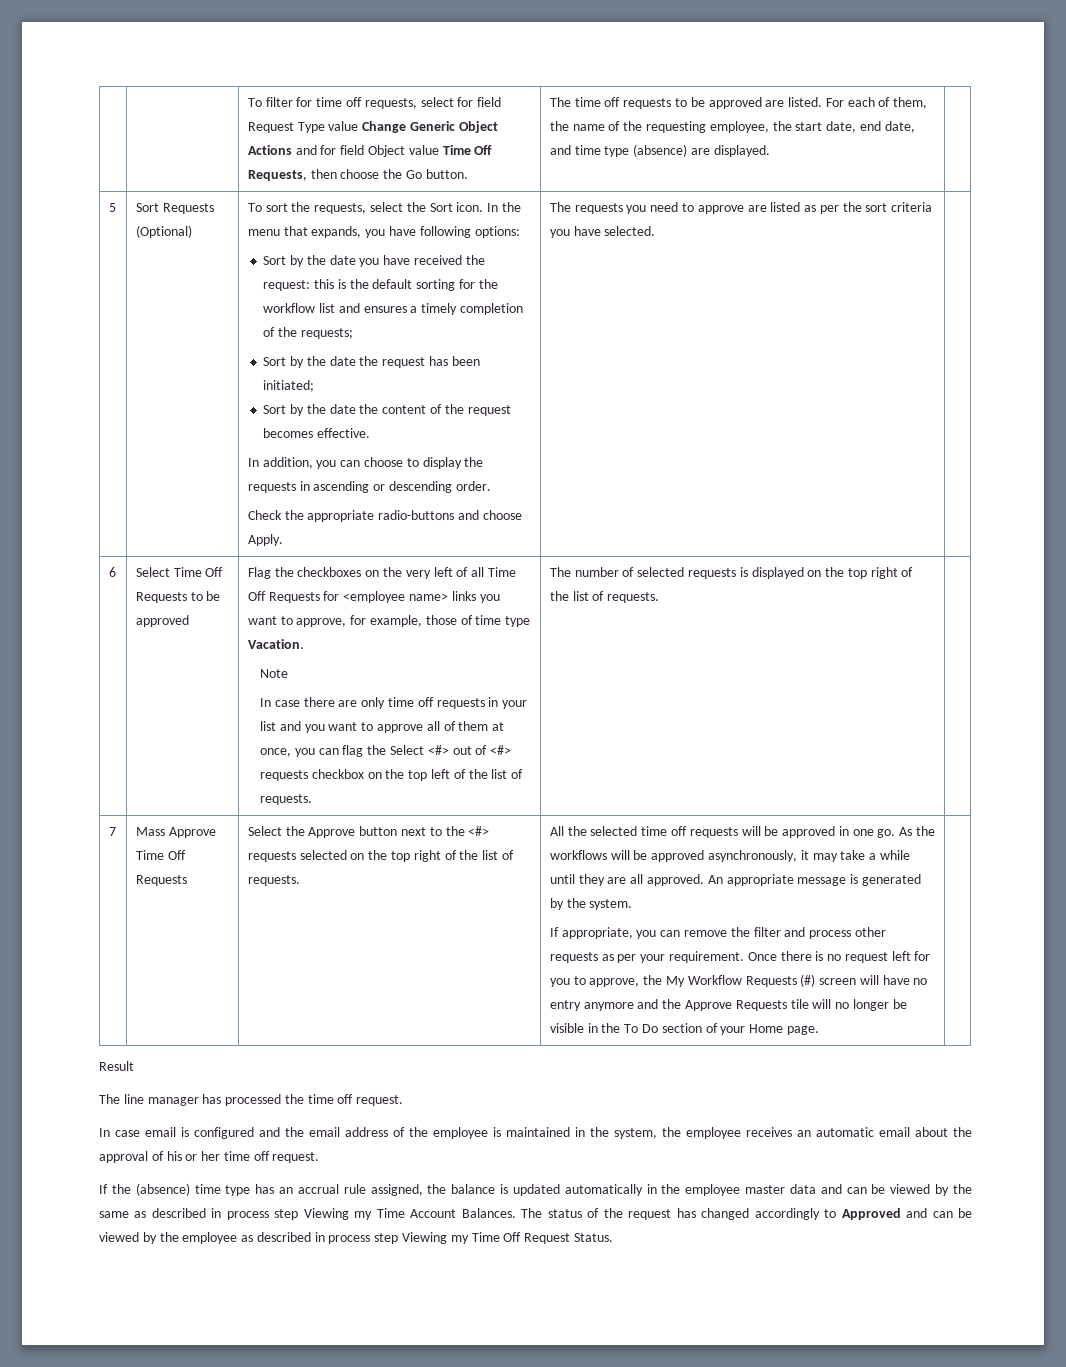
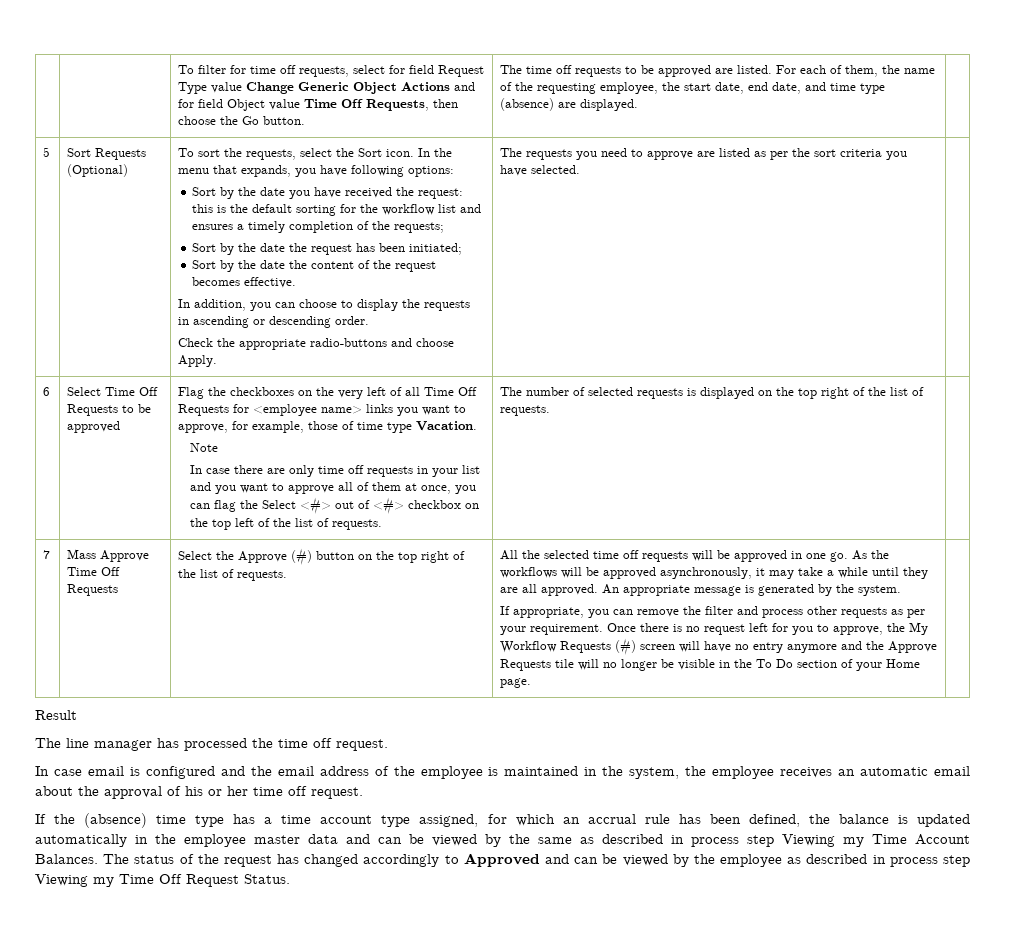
- In case there are only time off requests in your list and you want to approve all of them at once, you can flag the Select <#> out of <#> requests checkbox on the top left of the list of requests.
+ In case there are only time off requests in your list and you want to approve all of them at once, you can flag the Select <#> out of <#> checkbox on the top left of the list of requests.
- Select the Approve button next to the <#> requests selected on the top right of the list of requests.
+ Select the Approve (#) button on the top right of the list of requests.
- If the (absence) time type has an accrual rule assigned, the balance is updated automatically in the employee master data and can be viewed by the same as described in process step Viewing my Time Account Balances.
+ If the (absence) time type has a time account type assigned, for which an accrual rule has been defined, the balance is updated automatically in the employee master data and can be viewed by the same as described in process step Viewing my Time Account Balances.

